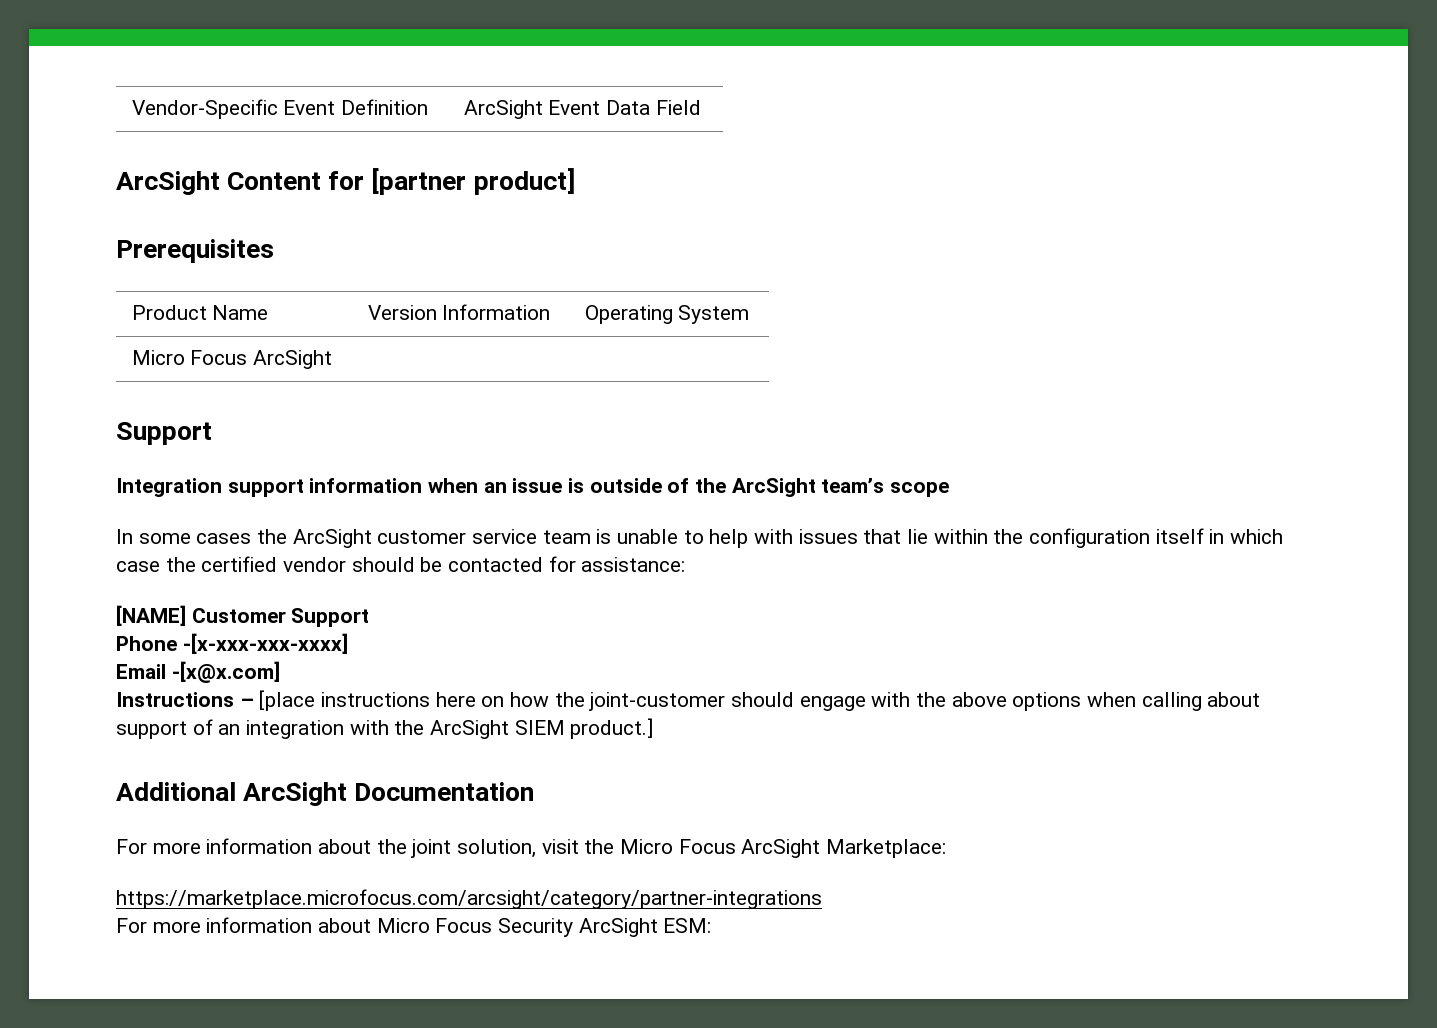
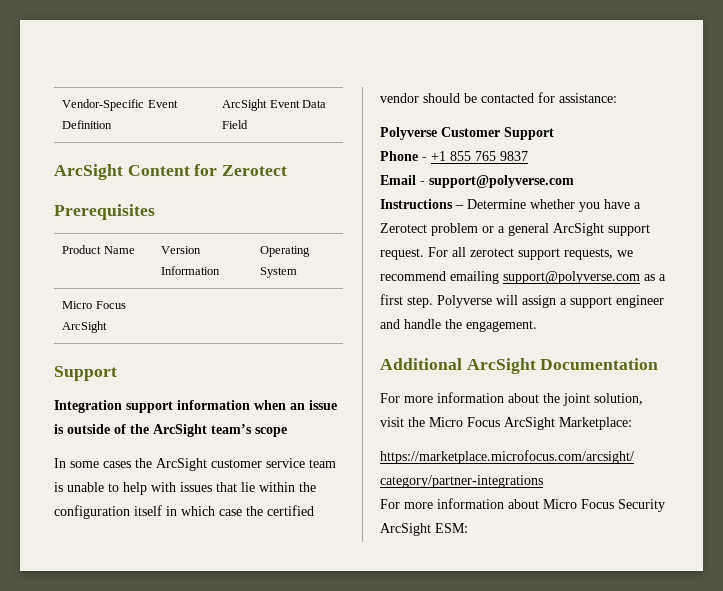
- ArcSight Content for [partner product]
+ ArcSight Content for Zerotect
- [NAME] Customer Support
+ Polyverse Customer Support
- Phone -[x-xxx-xxx-xxxx]
+ Phone - +1 855 765 9837
- Email -[x@x.com]
+ Email - support@polyverse.com
- Instructions – [place instructions here on how the joint-customer should engage with the above options when calling about support of an integration with the ArcSight SIEM product.]
+ Instructions – Determine whether you have a Zerotect problem or a general ArcSight support request. For all zerotect support requests, we recommend emailing support@polyverse.com as a first step. Polyverse will assign a support engineer and handle the engagement.

